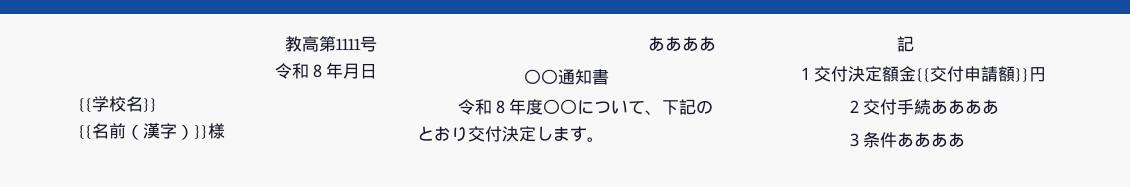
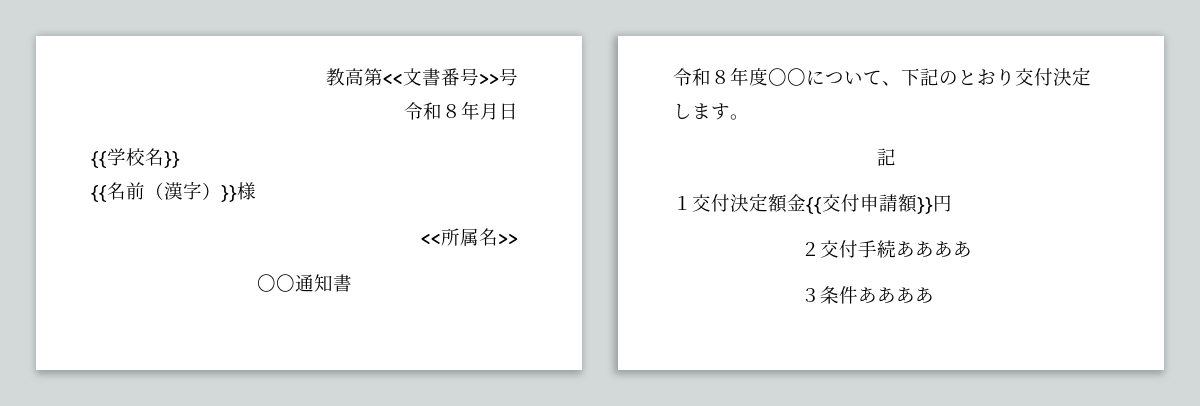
- 教高第1111号
+ 教高第<<文書番号>>号
  {{名前（漢字）}}様
- ああああ
+ <<所属名>>

